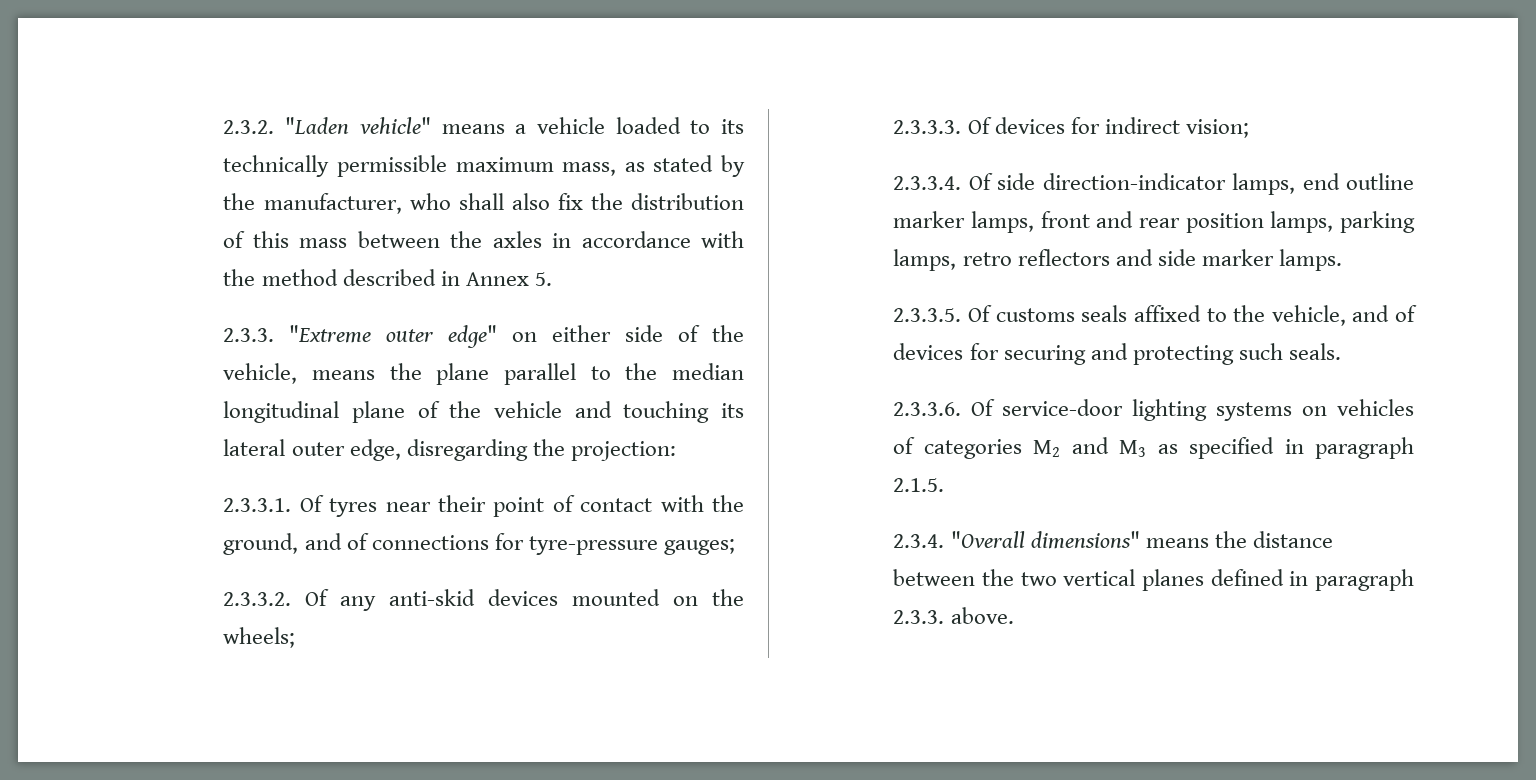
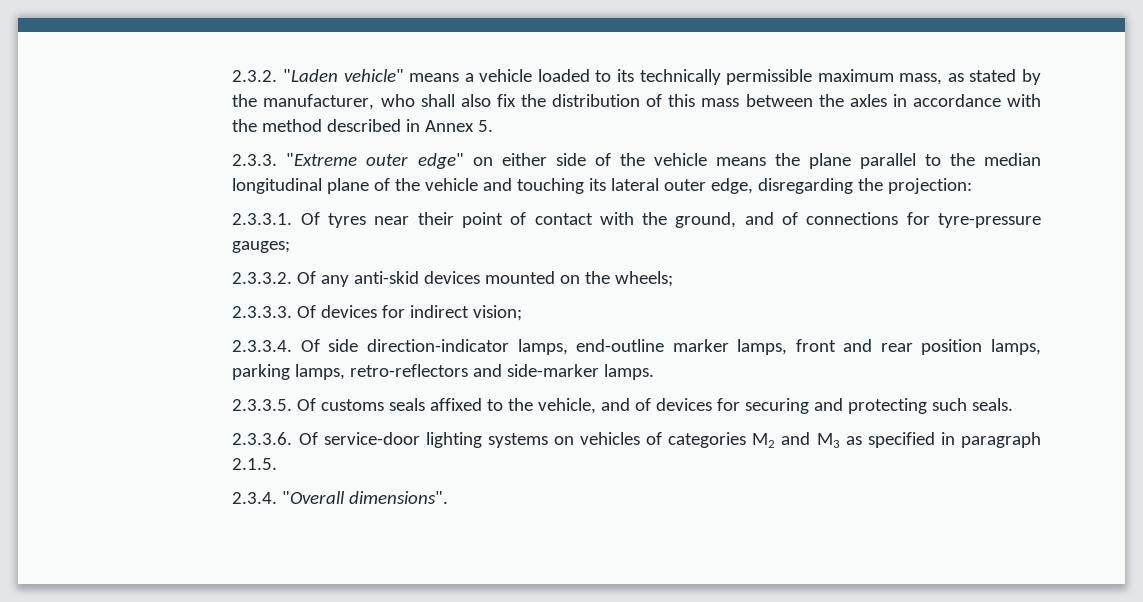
- 2.3.3. "Extreme outer edge" on either side of the vehicle, means the plane parallel to the median longitudinal plane of the vehicle and touching its lateral outer edge, disregarding the projection:
+ 2.3.3. "Extreme outer edge" on either side of the vehicle means the plane parallel to the median longitudinal plane of the vehicle and touching its lateral outer edge, disregarding the projection:
- 2.3.3.4. Of side direction-indicator lamps, end outline marker lamps, front and rear position lamps, parking lamps, retro reflectors and side marker lamps.
+ 2.3.3.4. Of side direction-indicator lamps, end-outline marker lamps, front and rear position lamps, parking lamps, retro-reflectors and side-marker lamps.
- 2.3.4. "Overall dimensions" means the distance between the two vertical planes defined in paragraph 2.3.3. above.
+ 2.3.4. "Overall dimensions".

